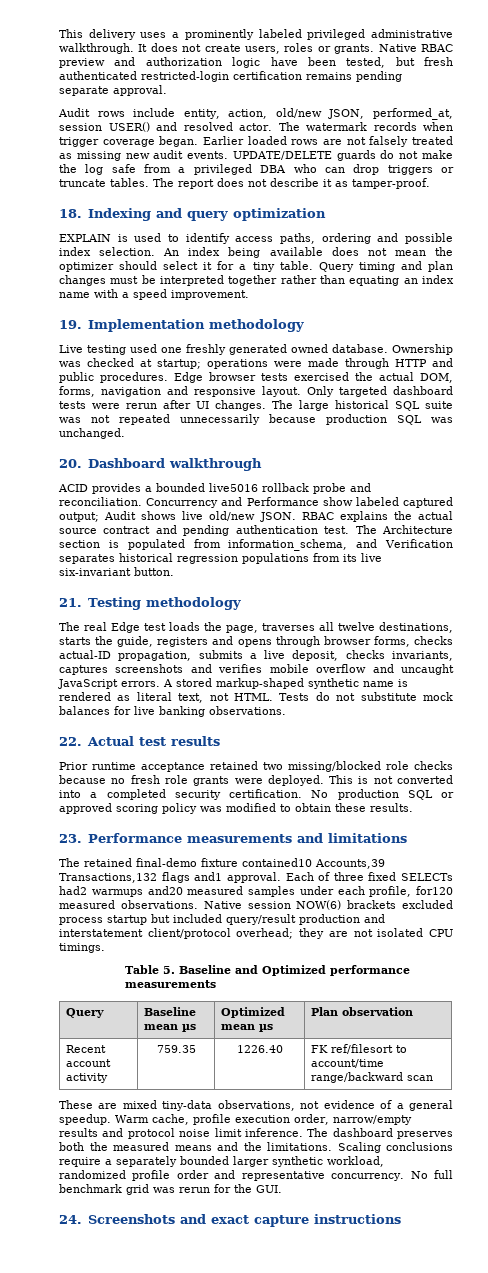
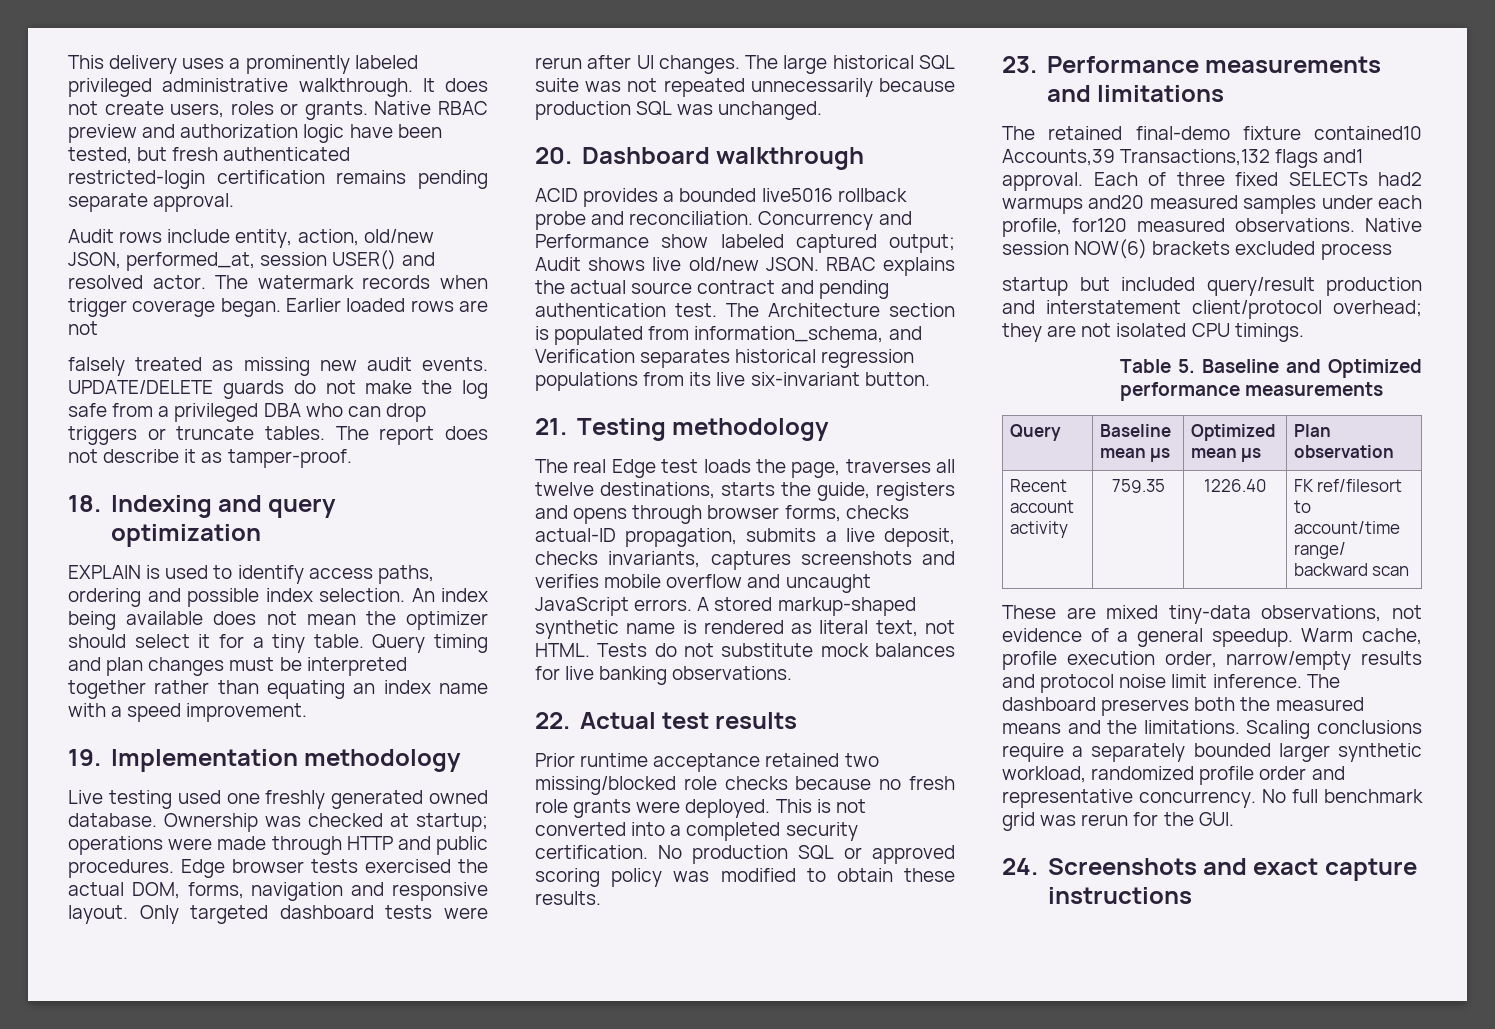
- Earlier loaded rows are not falsely treated as missing new audit events.
+ Earlier loaded rows are not
+ falsely treated as missing new audit events.
- Native session NOW(6) brackets excluded process startup but included query/result production and interstatement client/protocol overhead; they are not isolated CPU timings.
+ Native session NOW(6) brackets excluded process
+ startup but included query/result production and interstatement client/protocol overhead; they are not isolated CPU timings.
- Recent account activity | 759.35 | 1226.40 | FK ref/filesort to account/time range/backward scan
+ Recent account activity | 759.35 | 1226.40 | FK ref/filesort to account/time range/ backward scan

